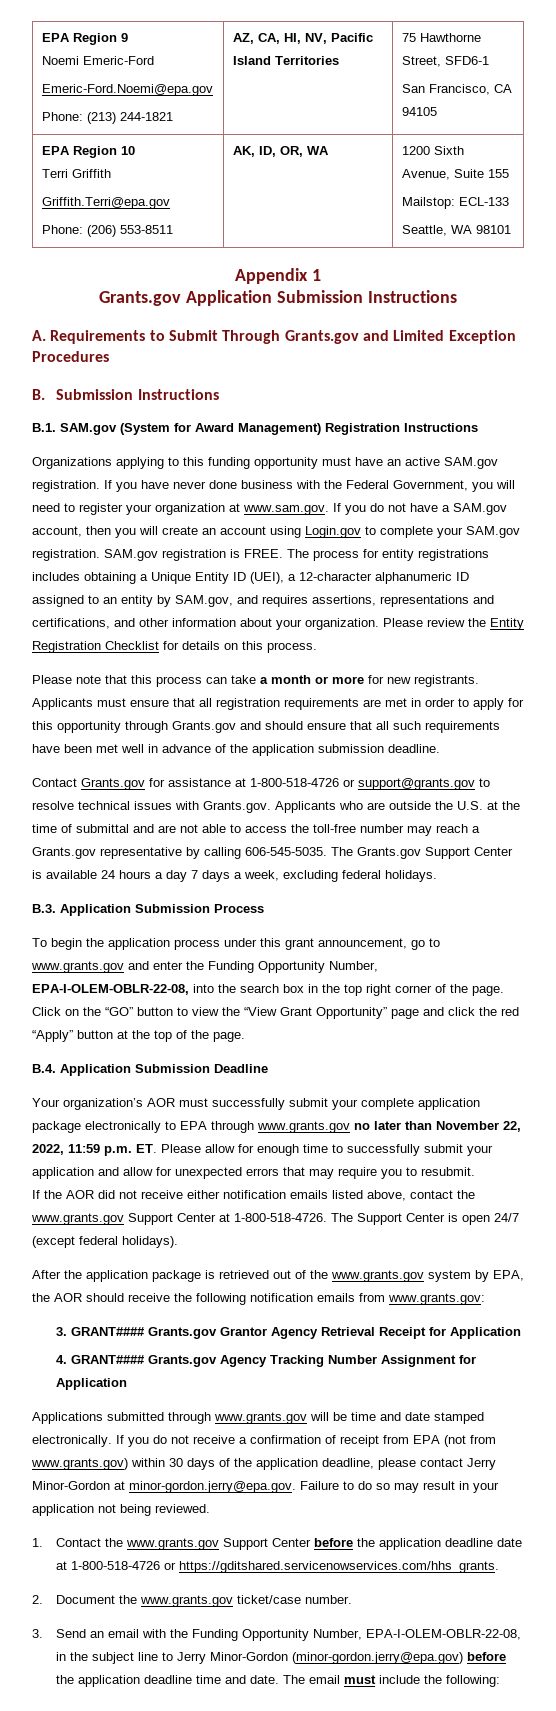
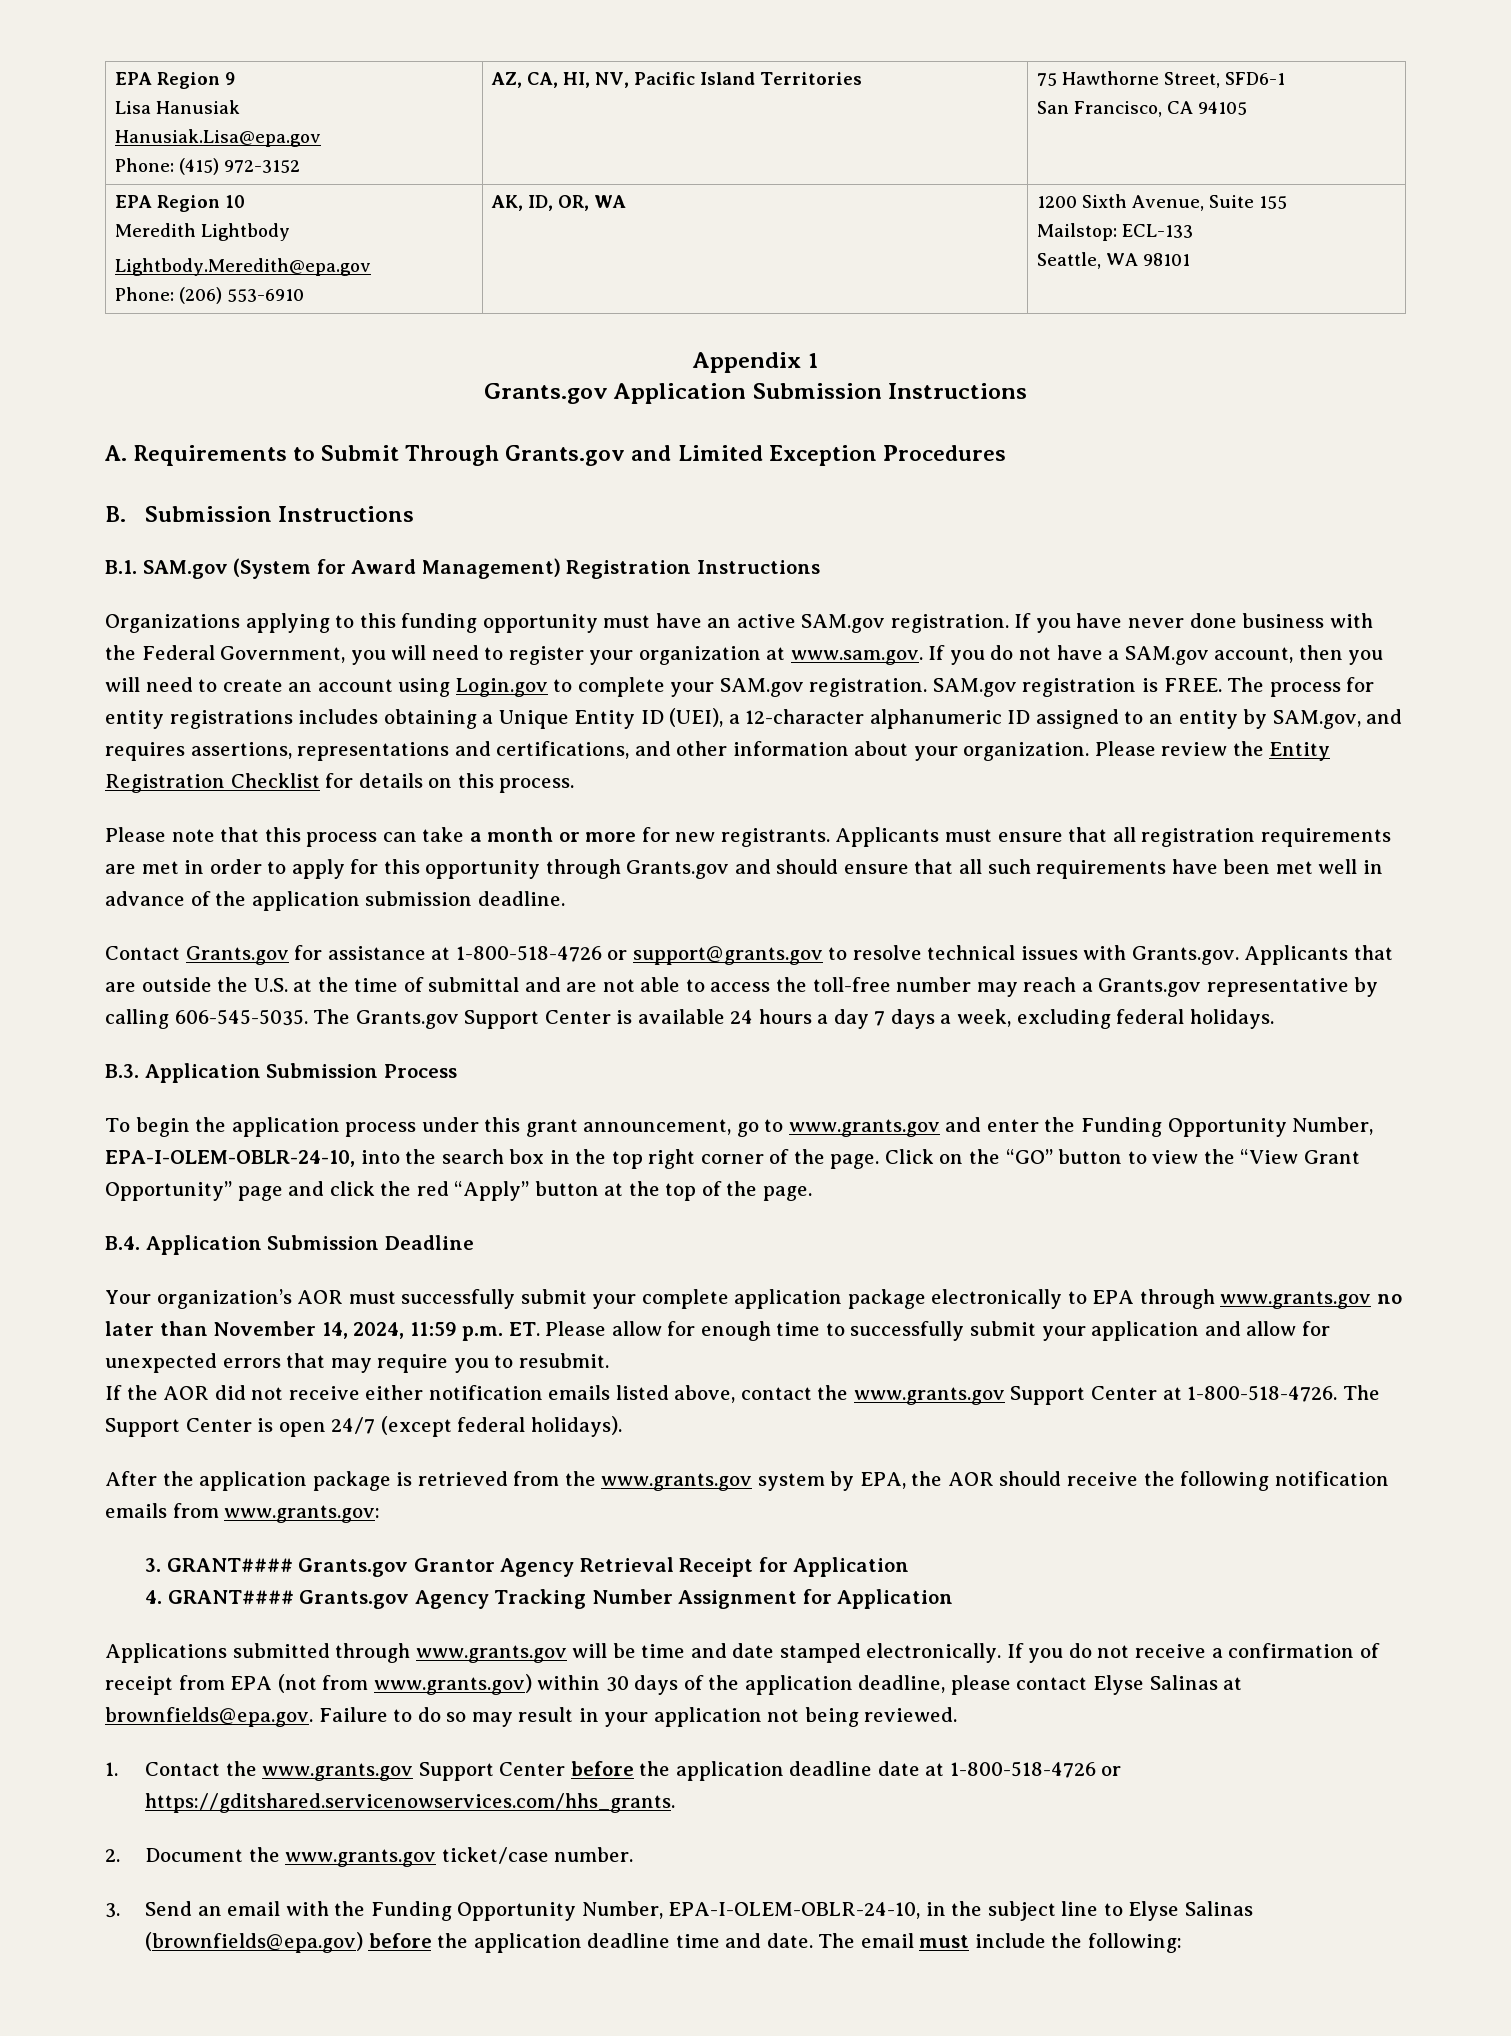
  EPA Region 9
- Noemi Emeric-Ford
- Emeric-Ford.Noemi@epa.gov
- Phone: (213) 244-1821 | AZ, CA, HI, NV, Pacific Island Territories | 75 Hawthorne Street, SFD6-1
+ Lisa Hanusiak
+ Hanusiak.Lisa@epa.gov
+ Phone: (415) 972-3152 | AZ, CA, HI, NV, Pacific Island Territories | 75 Hawthorne Street, SFD6-1
  EPA Region 10
- Terri Griffith
- Griffith.Terri@epa.gov
- Phone: (206) 553-8511 | AK, ID, OR, WA | 1200 Sixth Avenue, Suite 155
+ Meredith Lightbody
+ Lightbody.Meredith@epa.gov
+ Phone: (206) 553-6910 | AK, ID, OR, WA | 1200 Sixth Avenue, Suite 155
- If you have never done business with the Federal Government, you will need to register your organization at www.sam.gov. If you do not have a SAM.gov account, then you will create an account using Login.gov to complete your SAM.gov registration.
+ If you have never done business with the Federal Government, you will need to register your organization at www.sam.gov. If you do not have a SAM.gov account, then you will need to create an account using Login.gov to complete your SAM.gov registration.
- Contact Grants.gov for assistance at 1-800-518-4726 or support@grants.gov to resolve technical issues with Grants.gov. Applicants who are outside the U.S. at the time of submittal and are not able to access the toll-free number may reach a Grants.gov representative by calling 606-545-5035.
+ Contact Grants.gov for assistance at 1-800-518-4726 or support@grants.gov to resolve technical issues with Grants.gov. Applicants that are outside the U.S. at the time of submittal and are not able to access the toll-free number may reach a Grants.gov representative by calling 606-545-5035.
- To begin the application process under this grant announcement, go to www.grants.gov and enter the Funding Opportunity Number, EPA-I-OLEM-OBLR-22-08, into the search box in the top right corner of the page.
+ To begin the application process under this grant announcement, go to www.grants.gov and enter the Funding Opportunity Number, EPA-I-OLEM-OBLR-24-10, into the search box in the top right corner of the page.
- Your organization’s AOR must successfully submit your complete application package electronically to EPA through www.grants.gov no later than November 22, 2022, 11:59 p.m. ET. Please allow for enough time to successfully submit your application and allow for unexpected errors that may require you to resubmit.
+ Your organization’s AOR must successfully submit your complete application package electronically to EPA through www.grants.gov no later than November 14, 2024, 11:59 p.m. ET. Please allow for enough time to successfully submit your application and allow for unexpected errors that may require you to resubmit.
- After the application package is retrieved out of the www.grants.gov system by EPA, the AOR should receive the following notification emails from www.grants.gov:
+ After the application package is retrieved from the www.grants.gov system by EPA, the AOR should receive the following notification emails from www.grants.gov:
- If you do not receive a confirmation of receipt from EPA (not from www.grants.gov) within 30 days of the application deadline, please contact Jerry Minor-Gordon at minor-gordon.jerry@epa.gov. Failure to do so may result in your application not being reviewed.
+ If you do not receive a confirmation of receipt from EPA (not from www.grants.gov) within 30 days of the application deadline, please contact Elyse Salinas at brownfields@epa.gov. Failure to do so may result in your application not being reviewed.
- 3. Send an email with the Funding Opportunity Number, EPA-I-OLEM-OBLR-22-08, in the subject line to Jerry Minor-Gordon (minor-gordon.jerry@epa.gov) before the application deadline time and date.
+ 3. Send an email with the Funding Opportunity Number, EPA-I-OLEM-OBLR-24-10, in the subject line to Elyse Salinas (brownfields@epa.gov) before the application deadline time and date.

